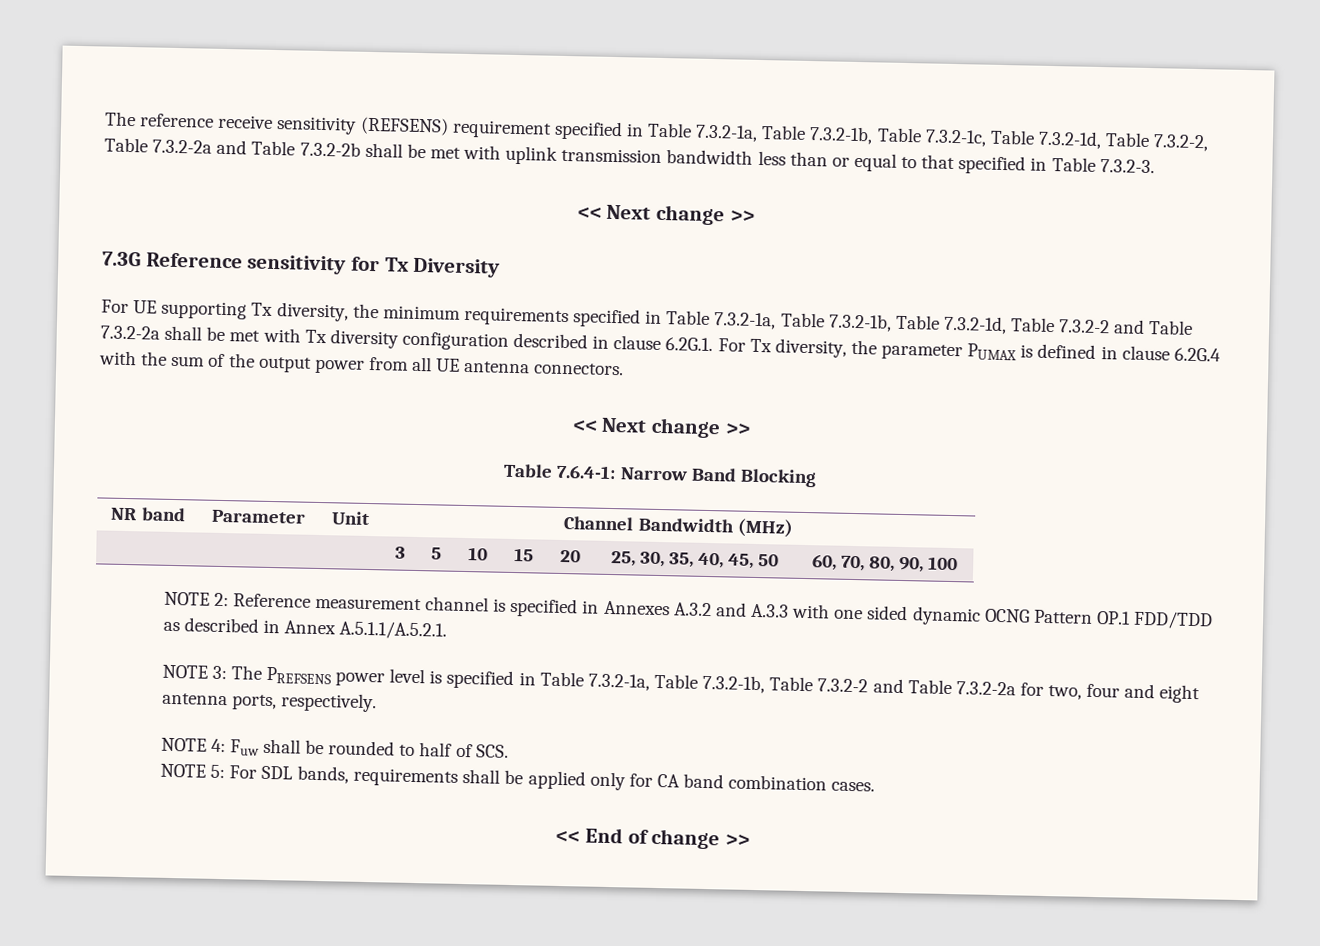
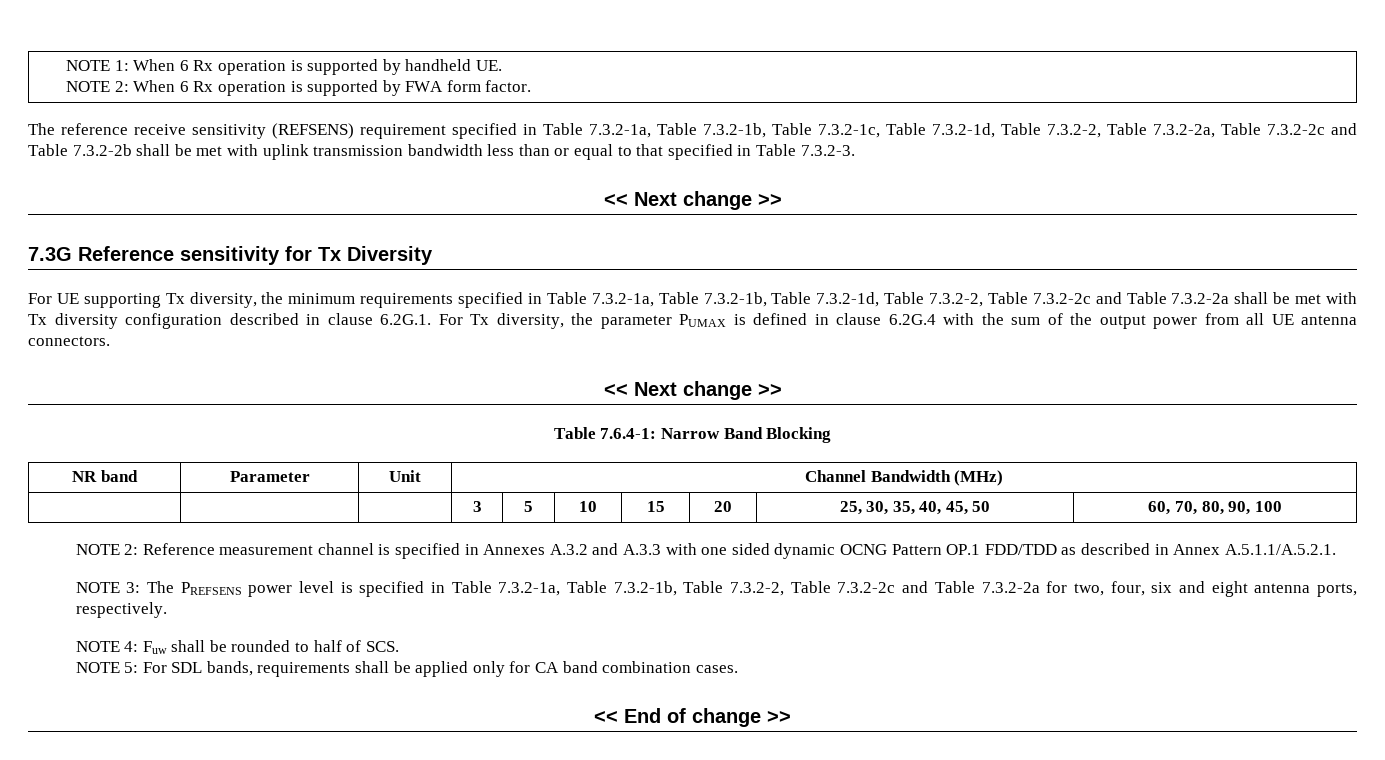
+ NOTE 1: When 6 Rx operation is supported by handheld UE.
+ NOTE 2: When 6 Rx operation is supported by FWA form factor.
- The reference receive sensitivity (REFSENS) requirement specified in Table 7.3.2-1a, Table 7.3.2-1b, Table 7.3.2-1c, Table 7.3.2-1d, Table 7.3.2-2, Table 7.3.2-2a and Table 7.3.2-2b shall be met with uplink transmission bandwidth less than or equal to that specified in Table 7.3.2-3.
+ The reference receive sensitivity (REFSENS) requirement specified in Table 7.3.2-1a, Table 7.3.2-1b, Table 7.3.2-1c, Table 7.3.2-1d, Table 7.3.2-2, Table 7.3.2-2a, Table 7.3.2-2c and Table 7.3.2-2b shall be met with uplink transmission bandwidth less than or equal to that specified in Table 7.3.2-3.
- For UE supporting Tx diversity, the minimum requirements specified in Table 7.3.2-1a, Table 7.3.2-1b, Table 7.3.2-1d, Table 7.3.2-2 and Table 7.3.2-2a shall be met with Tx diversity configuration described in clause 6.2G.1. For Tx diversity, the parameter PUMAX is defined in clause 6.2G.4 with the sum of the output power from all UE antenna connectors.
+ For UE supporting Tx diversity, the minimum requirements specified in Table 7.3.2-1a, Table 7.3.2-1b, Table 7.3.2-1d, Table 7.3.2-2, Table 7.3.2-2c and Table 7.3.2-2a shall be met with Tx diversity configuration described in clause 6.2G.1. For Tx diversity, the parameter PUMAX is defined in clause 6.2G.4 with the sum of the output power from all UE antenna connectors.
- NOTE 3: The PREFSENS power level is specified in Table 7.3.2-1a, Table 7.3.2-1b, Table 7.3.2-2 and Table 7.3.2-2a for two, four and eight antenna ports, respectively.
+ NOTE 3: The PREFSENS power level is specified in Table 7.3.2-1a, Table 7.3.2-1b, Table 7.3.2-2, Table 7.3.2-2c and Table 7.3.2-2a for two, four, six and eight antenna ports, respectively.

